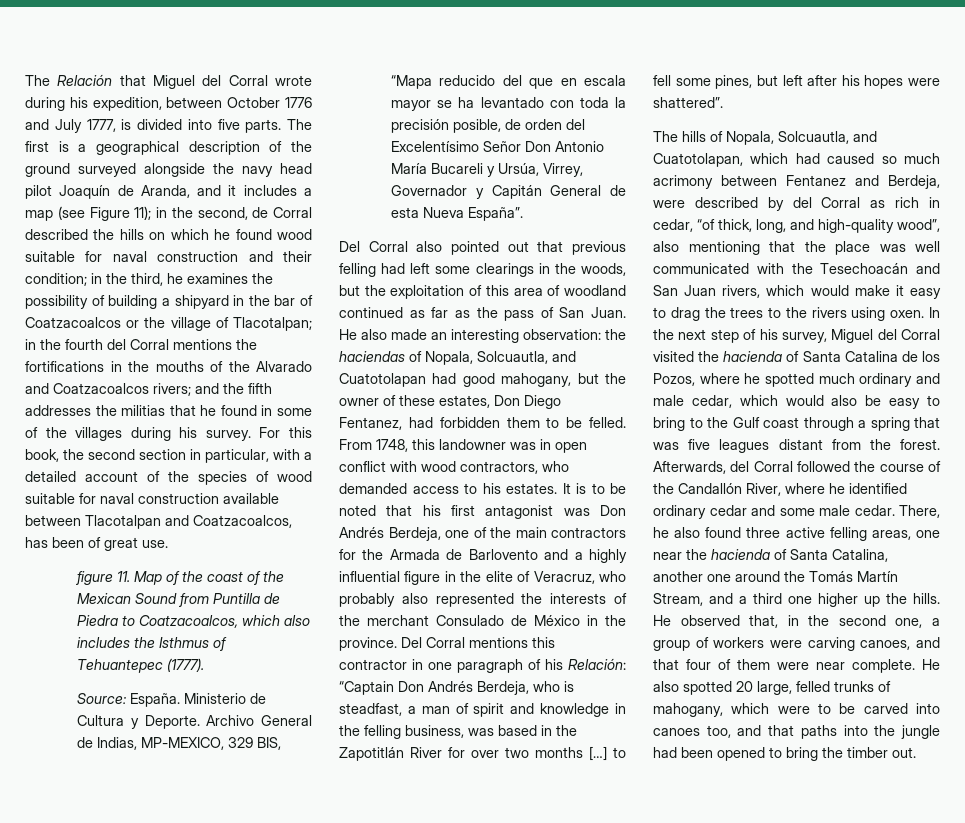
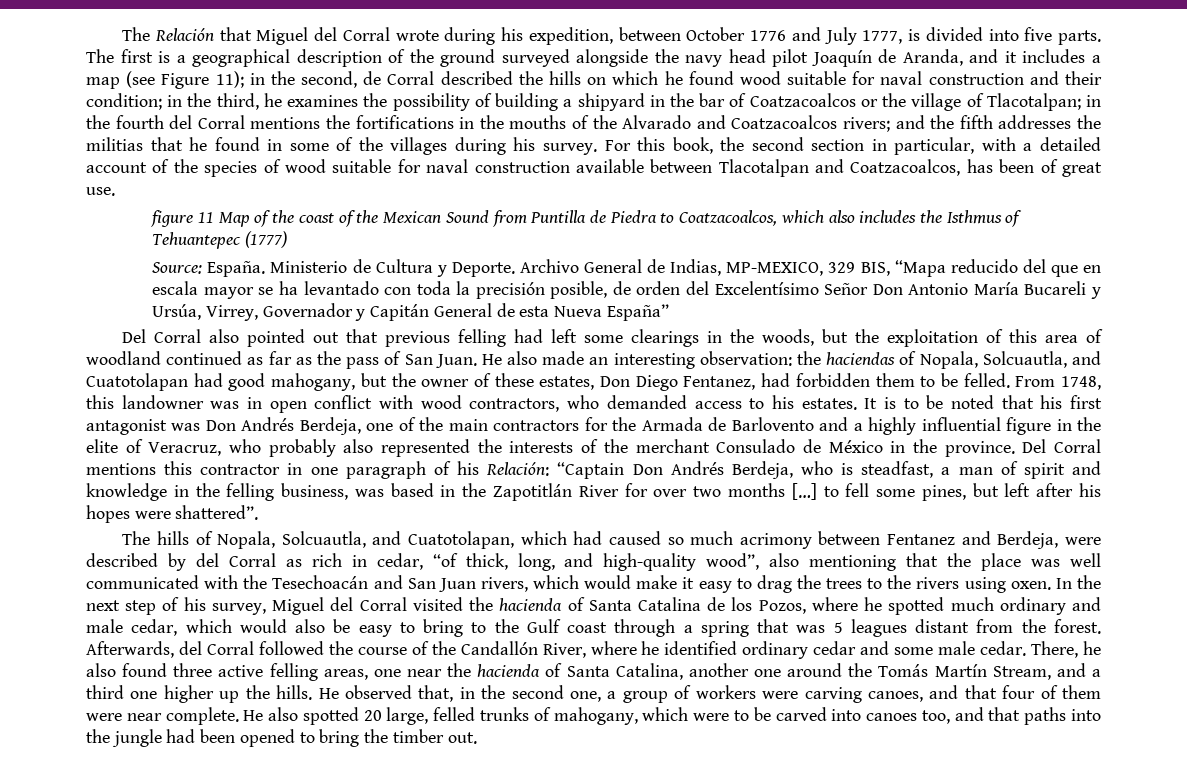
- figure 11. Map of the coast of the Mexican Sound from Puntilla de Piedra to Coatzacoalcos, which also includes the Isthmus of Tehuantepec (1777).
+ figure 11 Map of the coast of the Mexican Sound from Puntilla de Piedra to Coatzacoalcos, which also includes the Isthmus of Tehuantepec (1777)
- Archivo General de Indias, MP-MEXICO, 329 BIS, “Mapa reducido del que en escala mayor se ha levantado con toda la precisión posible, de orden del Excelentísimo Señor Don Antonio María Bucareli y Ursúa, Virrey, Governador y Capitán General de esta Nueva España”.
+ Archivo General de Indias, MP-MEXICO, 329 BIS, “Mapa reducido del que en escala mayor se ha levantado con toda la precisión posible, de orden del Excelentísimo Señor Don Antonio María Bucareli y Ursúa, Virrey, Governador y Capitán General de esta Nueva España”
- In the next step of his survey, Miguel del Corral visited the hacienda of Santa Catalina de los Pozos, where he spotted much ordinary and male cedar, which would also be easy to bring to the Gulf coast through a spring that was five leagues distant from the forest.
+ In the next step of his survey, Miguel del Corral visited the hacienda of Santa Catalina de los Pozos, where he spotted much ordinary and male cedar, which would also be easy to bring to the Gulf coast through a spring that was 5 leagues distant from the forest.

